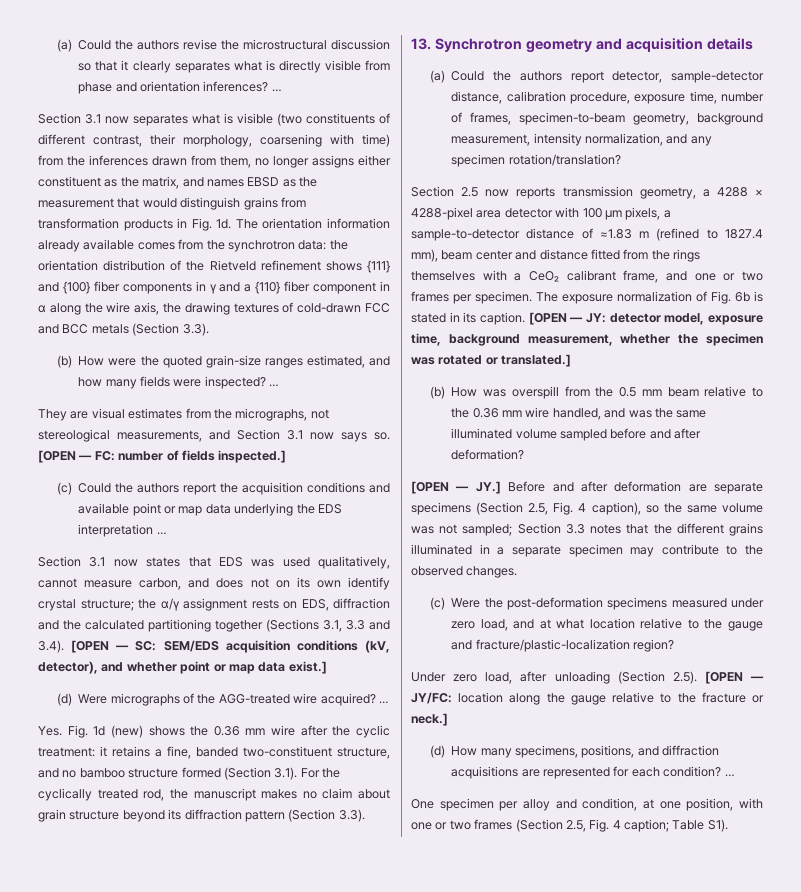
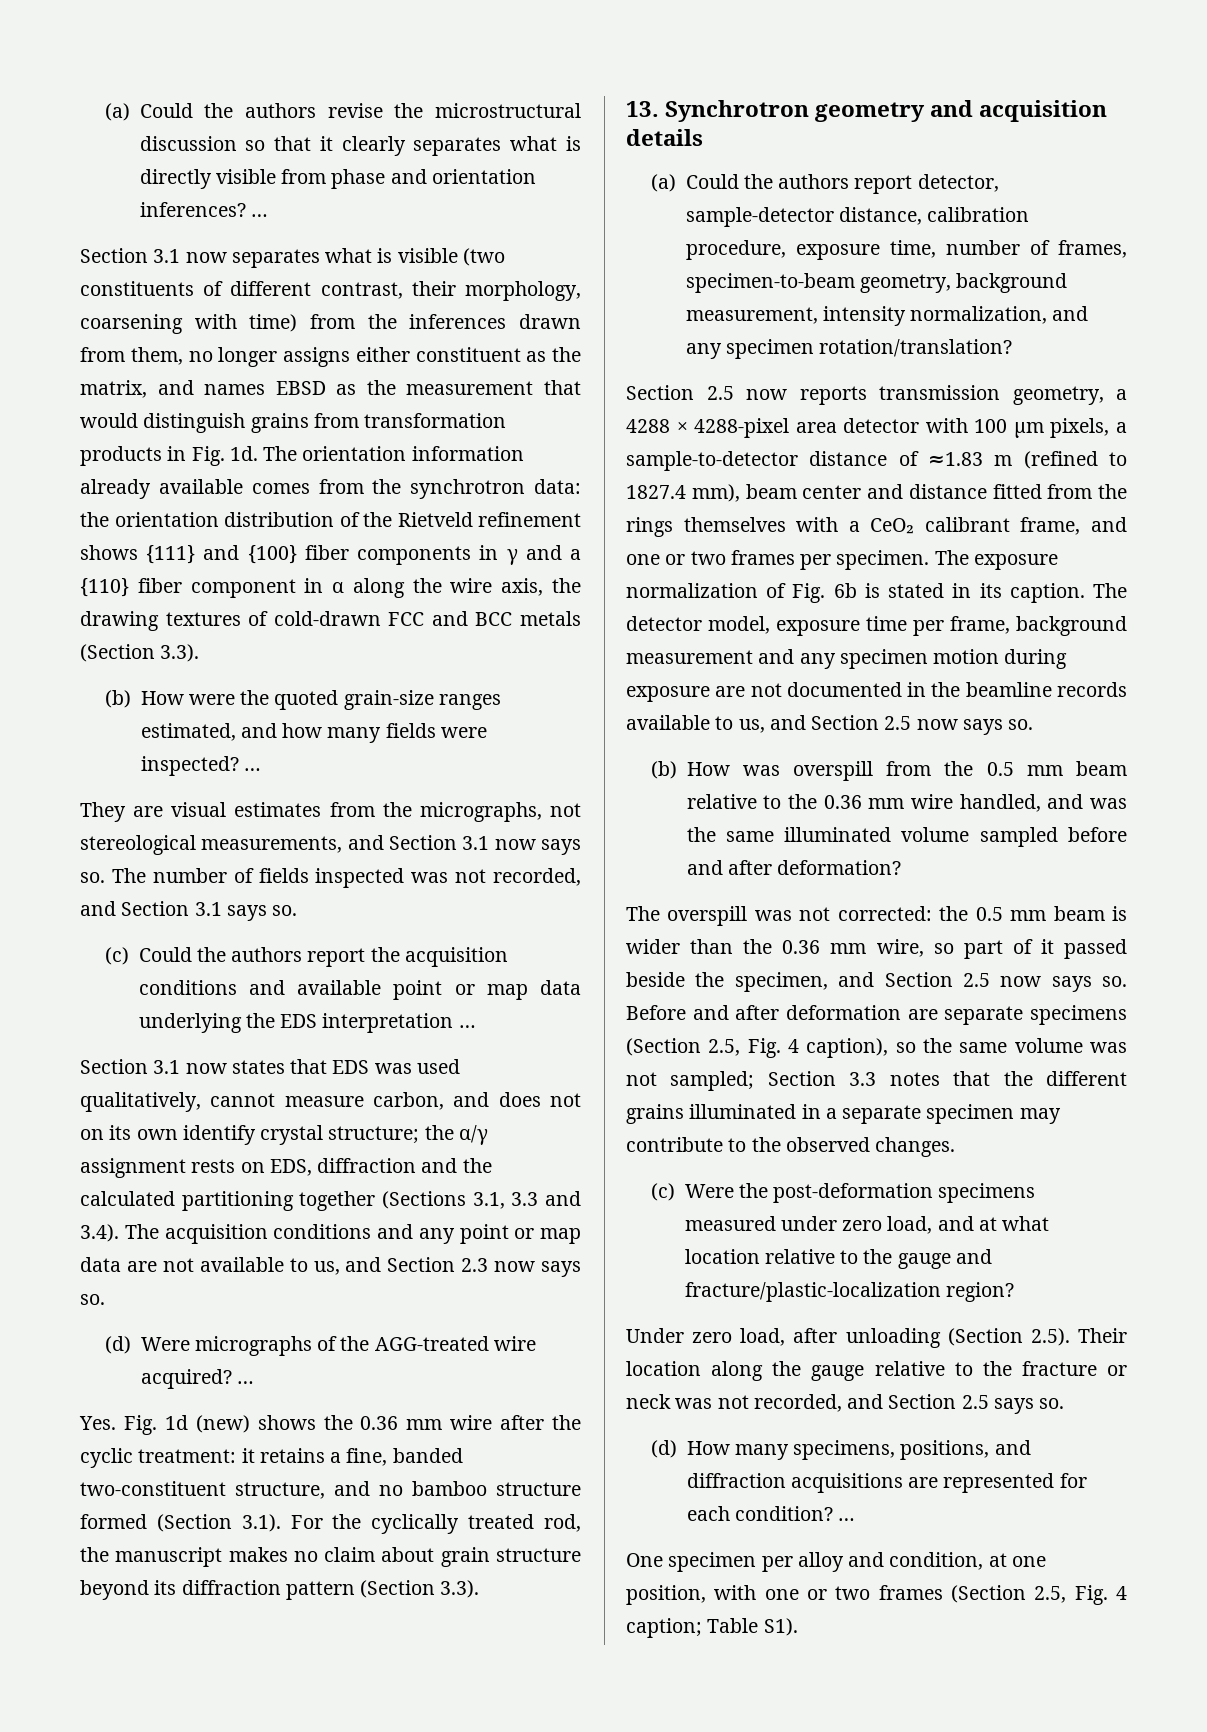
- [OPEN — FC: number of fields inspected.]
+ The number of fields inspected was not recorded, and Section 3.1 says so.
- Section 3.1 now states that EDS was used qualitatively, cannot measure carbon, and does not on its own identify crystal structure; the α/γ assignment rests on EDS, diffraction and the calculated partitioning together (Sections 3.1, 3.3 and 3.4). [OPEN — SC: SEM/EDS acquisition conditions (kV, detector), and whether point or map data exist.]
+ Section 3.1 now states that EDS was used qualitatively, cannot measure carbon, and does not on its own identify crystal structure; the α/γ assignment rests on EDS, diffraction and the calculated partitioning together (Sections 3.1, 3.3 and 3.4). The acquisition conditions and any point or map data are not available to us, and Section 2.3 now says so.
- [OPEN — JY: detector model, exposure time, background measurement, whether the specimen was rotated or translated.]
+ The detector model, exposure time per frame, background measurement and any specimen motion during exposure are not documented in the beamline records available to us, and Section 2.5 now says so.
- [OPEN — JY.] Before and after deformation are separate specimens (Section 2.5, Fig. 4 caption), so the same volume was not sampled; Section 3.3 notes that the different grains illuminated in a separate specimen may contribute to the observed changes.
+ The overspill was not corrected: the 0.5 mm beam is wider than the 0.36 mm wire, so part of it passed beside the specimen, and Section 2.5 now says so. Before and after deformation are separate specimens (Section 2.5, Fig. 4 caption), so the same volume was not sampled; Section 3.3 notes that the different grains illuminated in a separate specimen may contribute to the observed changes.
- Under zero load, after unloading (Section 2.5). [OPEN — JY/FC: location along the gauge relative to the fracture or neck.]
+ Under zero load, after unloading (Section 2.5). Their location along the gauge relative to the fracture or neck was not recorded, and Section 2.5 says so.

